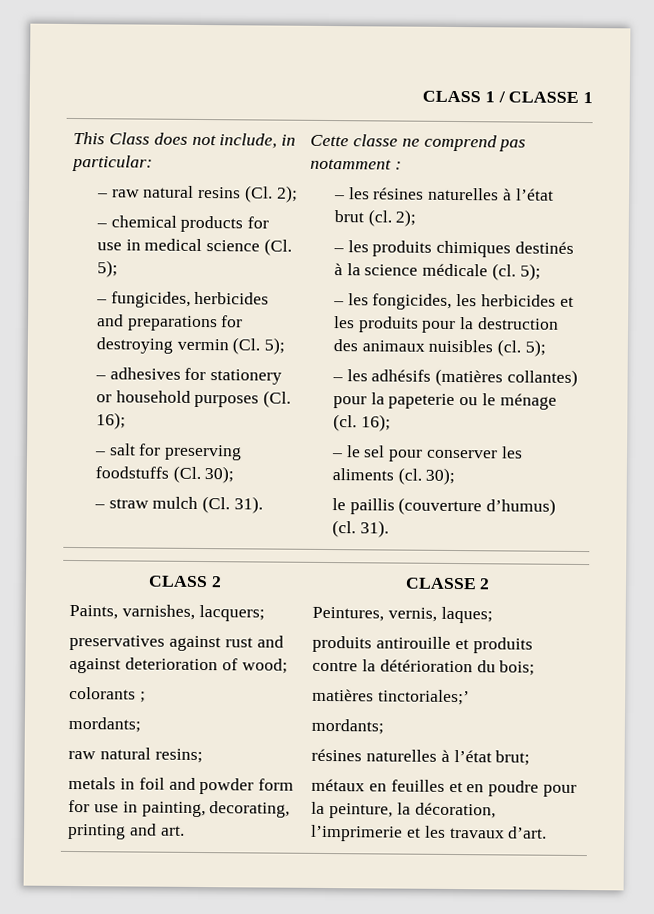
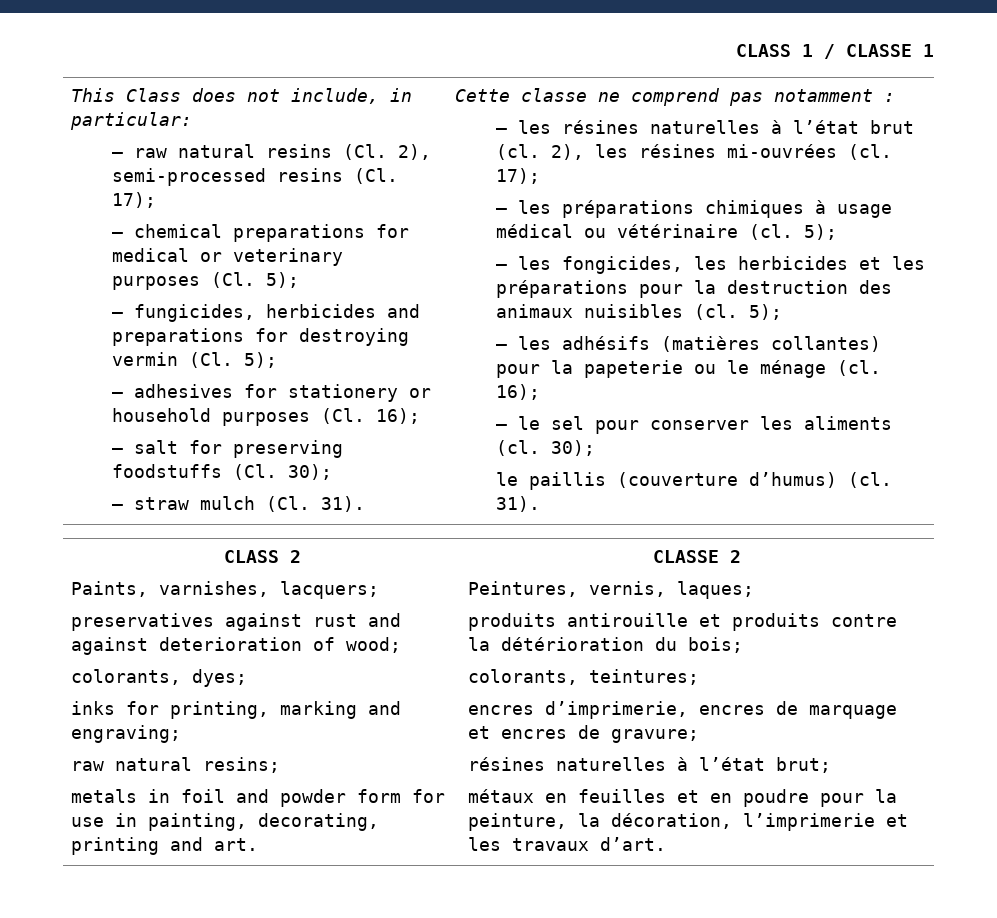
- – raw natural resins (Cl. 2);
- – chemical products for use in medical science (Cl. 5);
+ – raw natural resins (Cl. 2), semi-processed resins (Cl. 17);
+ – chemical preparations for medical or veterinary purposes (Cl. 5);
- – les résines naturelles à l’état brut (cl. 2);
- – les produits chimiques destinés à la science médicale (cl.
+ – les résines naturelles à l’état brut (cl. 2), les résines mi-ouvrées (cl. 17);
+ – les préparations chimiques à usage médical ou vétérinaire (cl.
- – les fongicides, les herbicides et les produits pour la destruction des animaux nuisibles (cl.
+ – les fongicides, les herbicides et les préparations pour la destruction des animaux nuisibles (cl.
- colorants ;
- mordants;
+ colorants, dyes;
+ inks for printing, marking and engraving;
- matières tinctoriales;’
- mordants;
+ colorants, teintures;
+ encres d’imprimerie, encres de marquage et encres de gravure;

